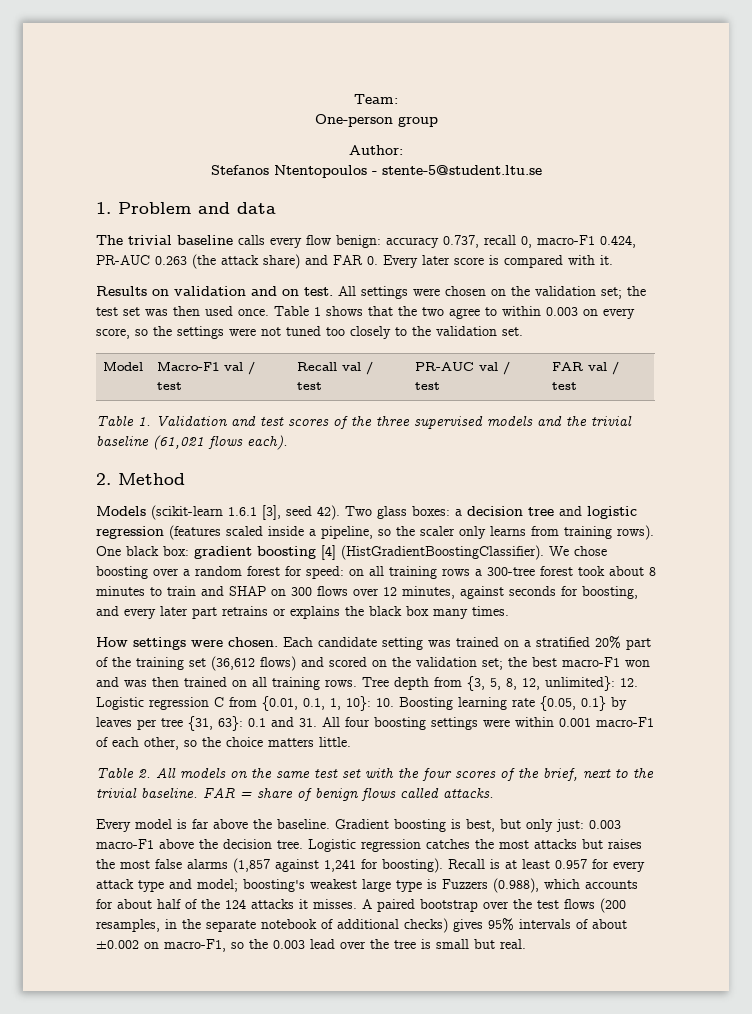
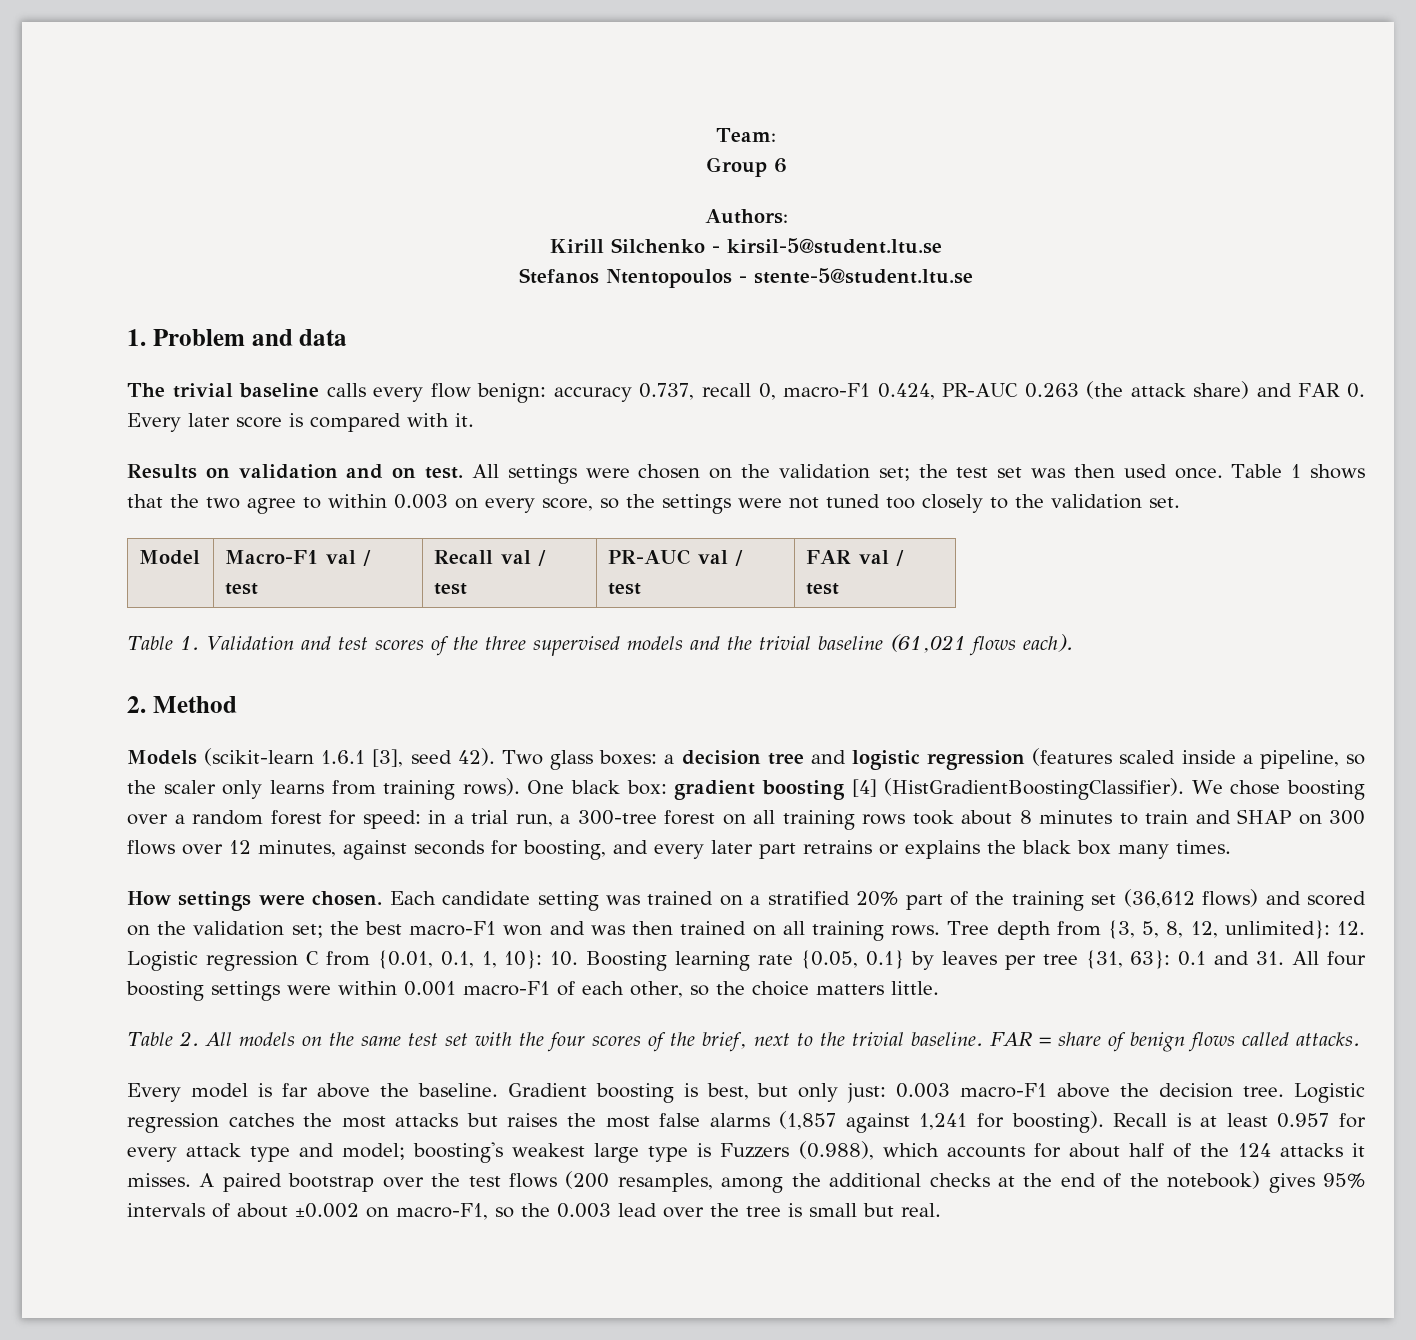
- One-person group
- Author:
+ Group 6
+ Authors:
+ Kirill Silchenko - kirsil-5@student.ltu.se
- We chose boosting over a random forest for speed: on all training rows a 300-tree forest took about 8 minutes to train and SHAP on 300 flows over 12 minutes, against seconds for boosting, and every later part retrains or explains the black box many times.
+ We chose boosting over a random forest for speed: in a trial run, a 300-tree forest on all training rows took about 8 minutes to train and SHAP on 300 flows over 12 minutes, against seconds for boosting, and every later part retrains or explains the black box many times.
- A paired bootstrap over the test flows (200 resamples, in the separate notebook of additional checks) gives 95% intervals of about ±0.002 on macro-F1, so the 0.003 lead over the tree is small but real.
+ A paired bootstrap over the test flows (200 resamples, among the additional checks at the end of the notebook) gives 95% intervals of about ±0.002 on macro-F1, so the 0.003 lead over the tree is small but real.

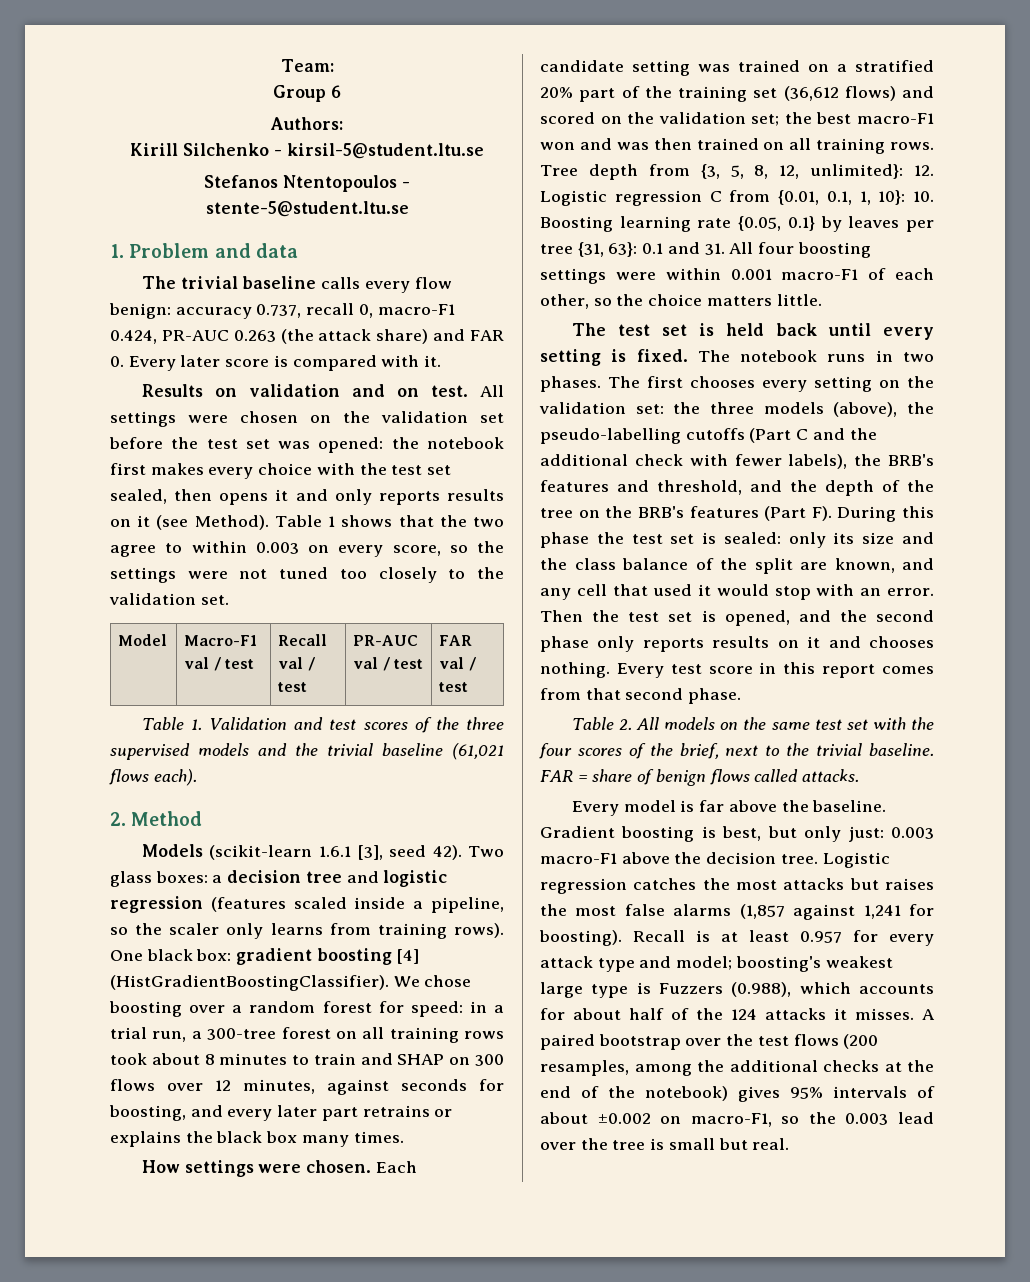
- All settings were chosen on the validation set; the test set was then used once.
+ All settings were chosen on the validation set before the test set was opened: the notebook first makes every choice with the test set sealed, then opens it and only reports results on it (see Method).
+ The test set is held back until every setting is fixed. The notebook runs in two phases. The first chooses every setting on the validation set: the three models (above), the pseudo-labelling cutoffs (Part C and the additional check with fewer labels), the BRB's features and threshold, and the depth of the tree on the BRB's features (Part F). During this phase the test set is sealed: only its size and the class balance of the split are known, and any cell that used it would stop with an error. Then the test set is opened, and the second phase only reports results on it and chooses nothing. Every test score in this report comes from that second phase.

